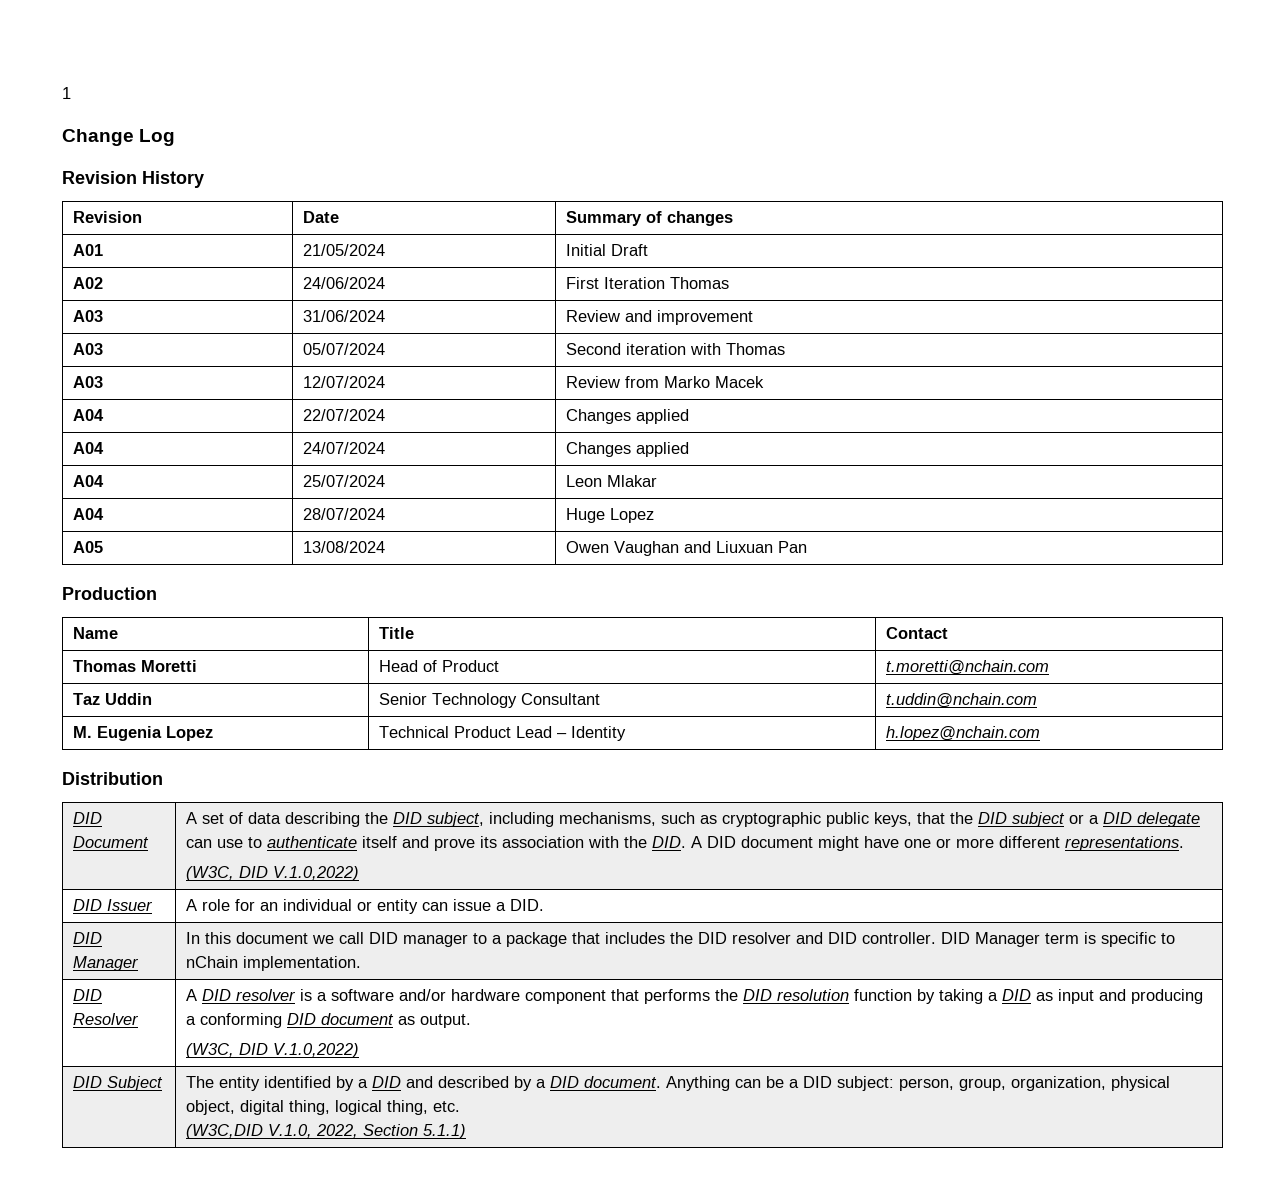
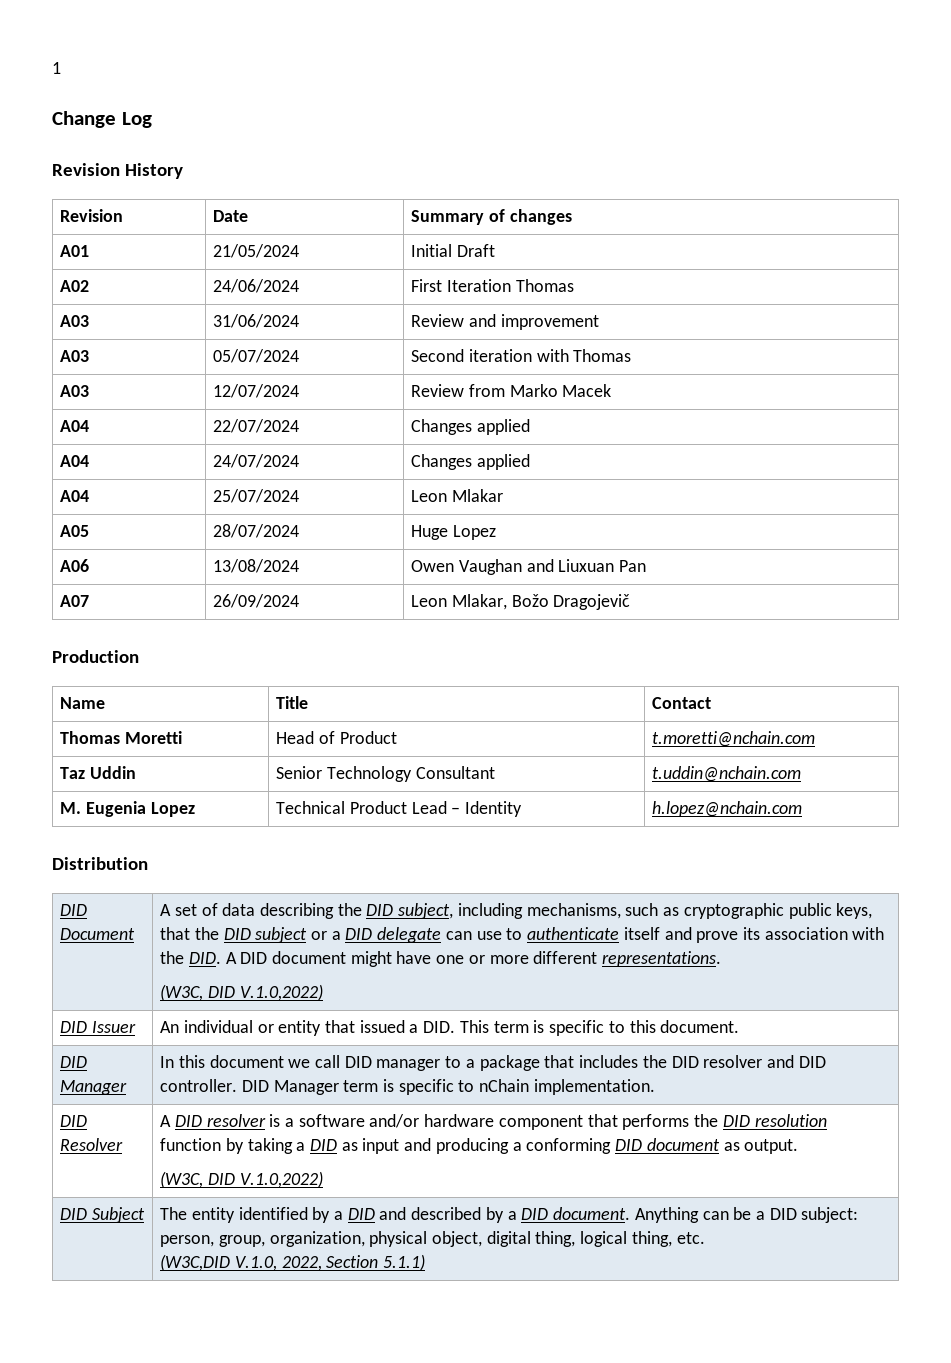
- A04 | 28/07/2024 | Huge Lopez
+ A05 | 28/07/2024 | Huge Lopez
- A05 | 13/08/2024 | Owen Vaughan and Liuxuan Pan
+ A06 | 13/08/2024 | Owen Vaughan and Liuxuan Pan
+ A07 | 26/09/2024 | Leon Mlakar, Božo Dragojevič
- DID Issuer | A role for an individual or entity can issue a DID.
+ DID Issuer | An individual or entity that issued a DID. This term is specific to this document.

